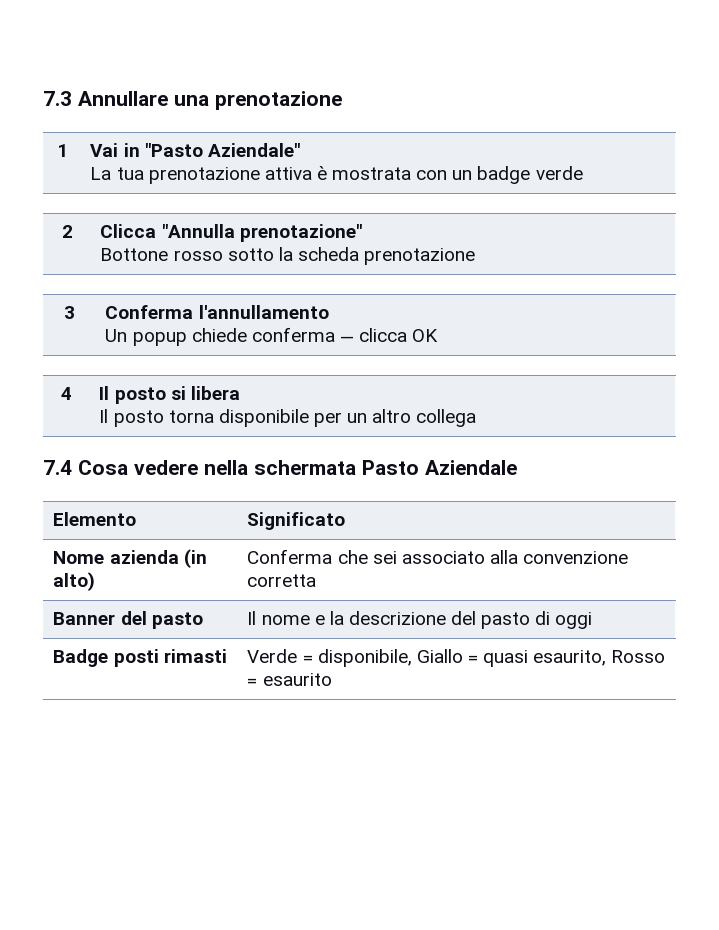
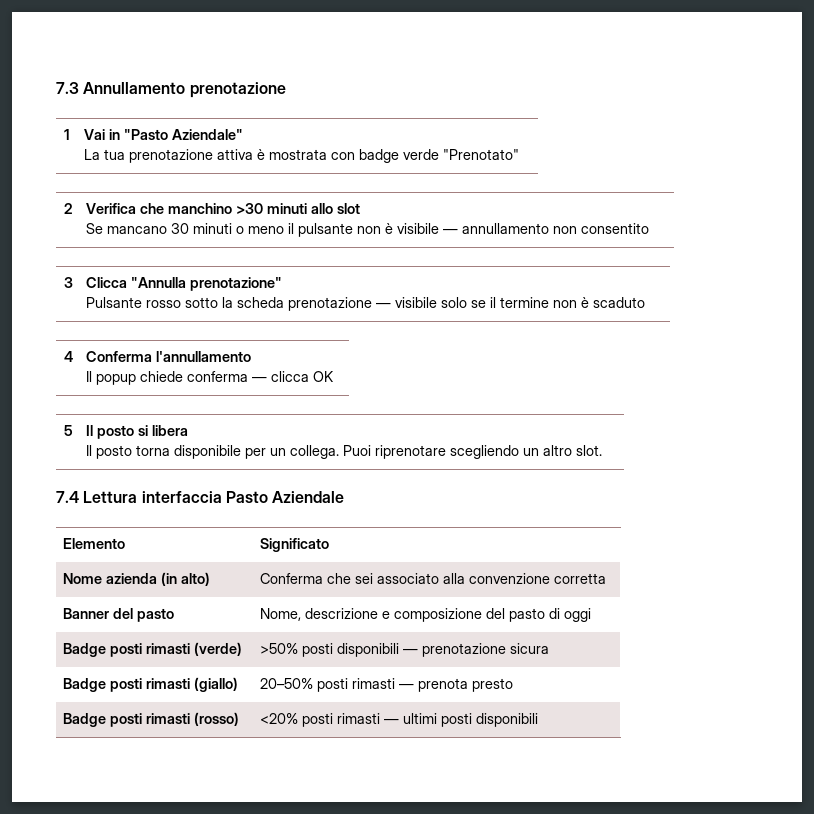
- 7.3 Annullare una prenotazione
+ 7.3 Annullamento prenotazione
  1 | Vai in "Pasto Aziendale"
- La tua prenotazione attiva è mostrata con un badge verde
+ La tua prenotazione attiva è mostrata con badge verde "Prenotato"
- 2 | Clicca "Annulla prenotazione"
- Bottone rosso sotto la scheda prenotazione
- 3 | Conferma l'annullamento
- Un popup chiede conferma — clicca OK
+ 2 | Verifica che manchino >30 minuti allo slot
+ Se mancano 30 minuti o meno il pulsante non è visibile — annullamento non consentito
+ 3 | Clicca "Annulla prenotazione"
+ Pulsante rosso sotto la scheda prenotazione — visibile solo se il termine non è scaduto
+ 4 | Conferma l'annullamento
+ Il popup chiede conferma — clicca OK
- 4 | Il posto si libera
- Il posto torna disponibile per un altro collega
- 7.4 Cosa vedere nella schermata Pasto Aziendale
+ 5 | Il posto si libera
+ Il posto torna disponibile per un collega. Puoi riprenotare scegliendo un altro slot.
+ 7.4 Lettura interfaccia Pasto Aziendale
- Banner del pasto | Il nome e la descrizione del pasto di oggi
+ Banner del pasto | Nome, descrizione e composizione del pasto di oggi
- Badge posti rimasti | Verde = disponibile, Giallo = quasi esaurito, Rosso = esaurito
+ Badge posti rimasti (verde) | >50% posti disponibili — prenotazione sicura
+ Badge posti rimasti (giallo) | 20–50% posti rimasti — prenota presto
+ Badge posti rimasti (rosso) | <20% posti rimasti — ultimi posti disponibili

